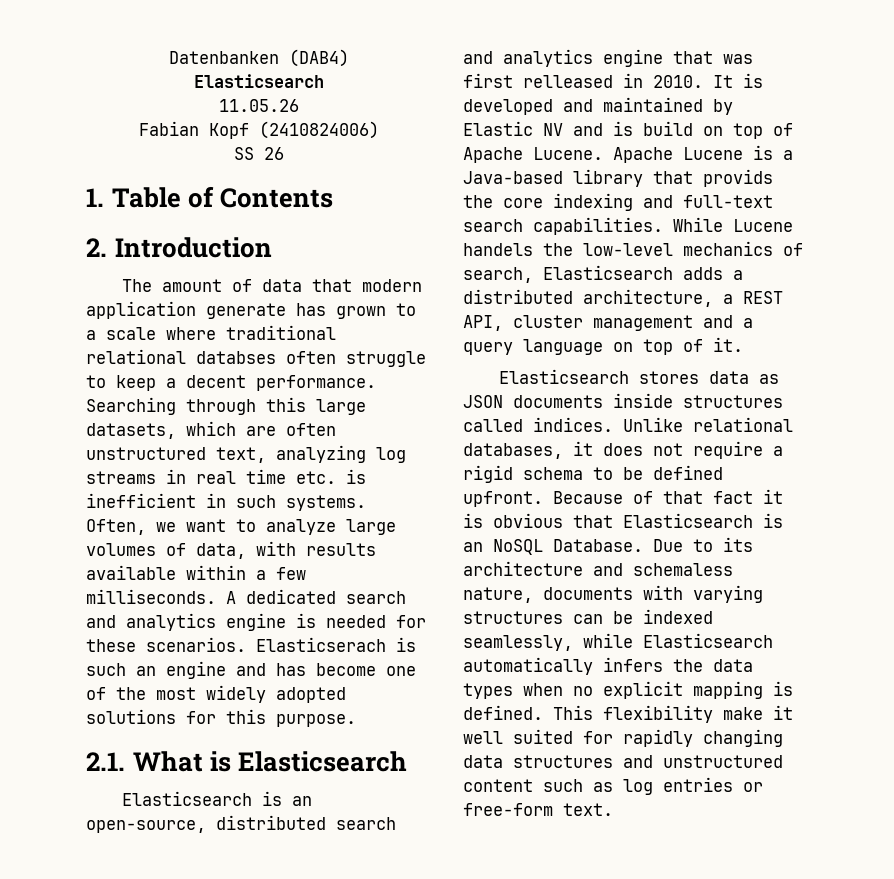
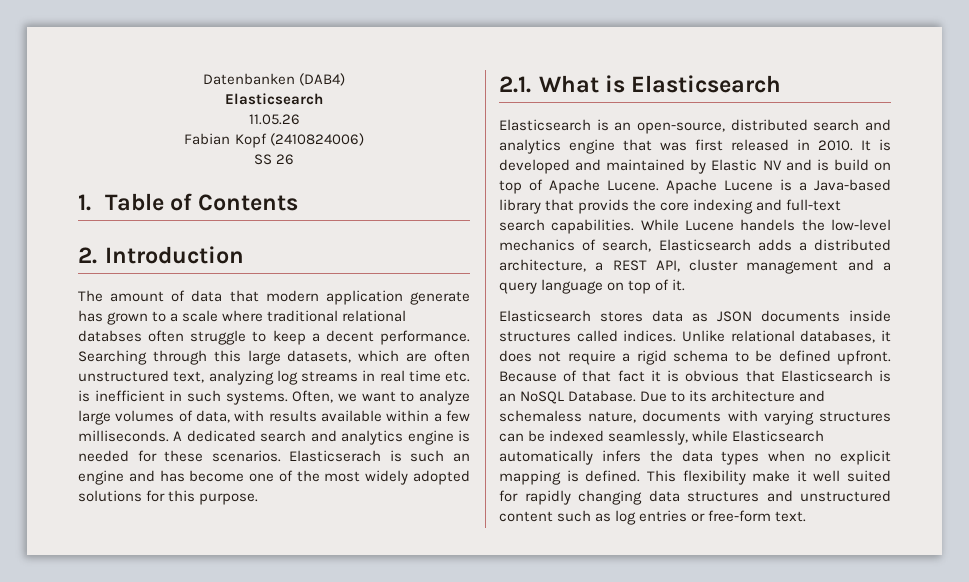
- Elasticsearch is an open-source, distributed search and analytics engine that was first relleased in 2010.
+ Elasticsearch is an open-source, distributed search and analytics engine that was first released in 2010.

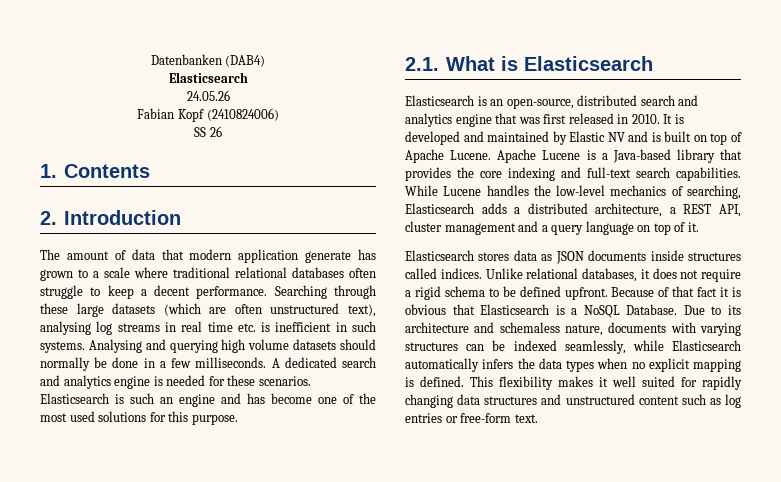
- 11.05.26
+ 24.05.26
- 1. Table of Contents
+ 1. Contents
- The amount of data that modern application generate has grown to a scale where traditional relational databses often struggle to keep a decent performance.
+ The amount of data that modern application generate has grown to a scale where traditional relational databases often struggle to keep a decent performance.
- Searching through this large datasets, which are often unstructured text, analyzing log streams in real time etc. is inefficient in such systems.
+ Searching through these large datasets (which are often unstructured text), analysing log streams in real time etc. is inefficient in such systems.
- Often, we want to analyze large volumes of data, with results available within a few milliseconds.
+ Analysing and querying high volume datasets should normally be done in a few milliseconds.
- Elasticserach is such an engine and has become one of the most widely adopted solutions for this purpose.
+ Elasticsearch is such an engine and has become one of the most used solutions for this purpose.
- It is developed and maintained by Elastic NV and is build on top of Apache Lucene.
+ It is developed and maintained by Elastic NV and is built on top of Apache Lucene.
- Apache Lucene is a Java-based library that provids the core indexing and full-text search capabilities.
+ Apache Lucene is a Java-based library that provides the core indexing and full-text search capabilities.
- While Lucene handels the low-level mechanics of search, Elasticsearch adds a distributed architecture, a REST API, cluster management and a query language on top of it.
+ While Lucene handles the low-level mechanics of searching, Elasticsearch adds a distributed architecture, a REST API, cluster management and a query language on top of it.
- Because of that fact it is obvious that Elasticsearch is an NoSQL Database.
+ Because of that fact it is obvious that Elasticsearch is a NoSQL Database.
- This flexibility make it well suited for rapidly changing data structures and unstructured content such as log entries or free-form text.
+ This flexibility makes it well suited for rapidly changing data structures and unstructured content such as log entries or free-form text.

